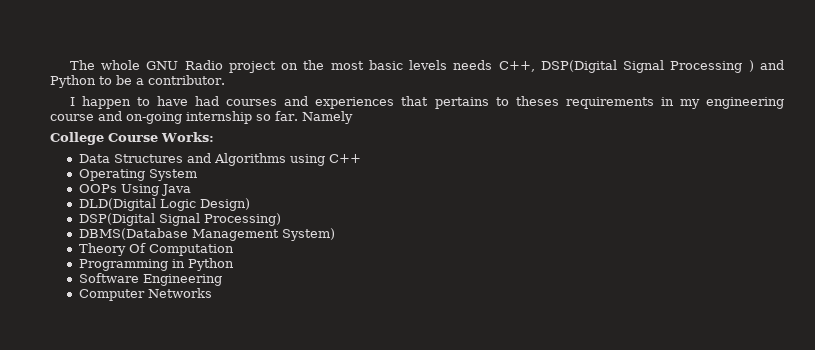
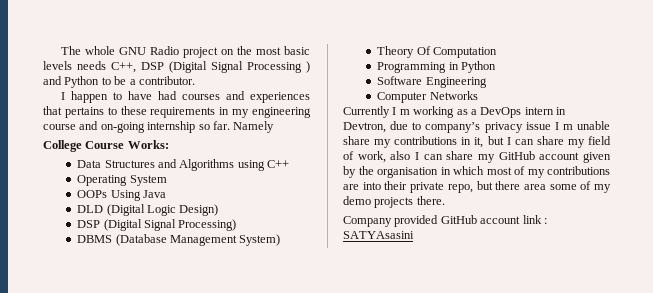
- The whole GNU Radio project on the most basic levels needs C++, DSP(Digital Signal Processing ) and Python to be a contributor.
+ The whole GNU Radio project on the most basic levels needs C++, DSP (Digital Signal Processing ) and Python to be a contributor.
- I happen to have had courses and experiences that pertains to theses requirements in my engineering course and on-going internship so far.
+ I happen to have had courses and experiences that pertains to these requirements in my engineering course and on-going internship so far.
- DLD(Digital Logic Design)
+ DLD (Digital Logic Design)
- DSP(Digital Signal Processing)
+ DSP (Digital Signal Processing)
- DBMS(Database Management System)
+ DBMS (Database Management System)
+ Currently I m working as a DevOps intern in Devtron, due to company’s privacy issue I m unable share my contributions in it, but I can share my field of work, also I can share my GitHub account given by the organisation in which most of my contributions are into their private repo, but there area some of my demo projects there.
+ Company provided GitHub account link : SATYAsasini

